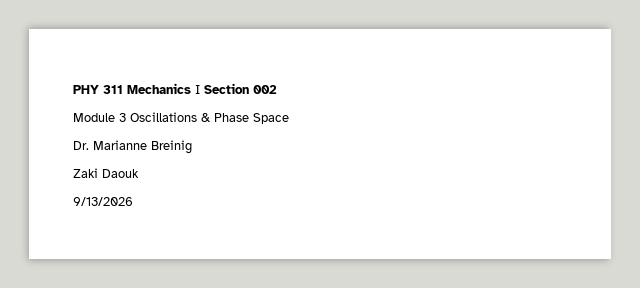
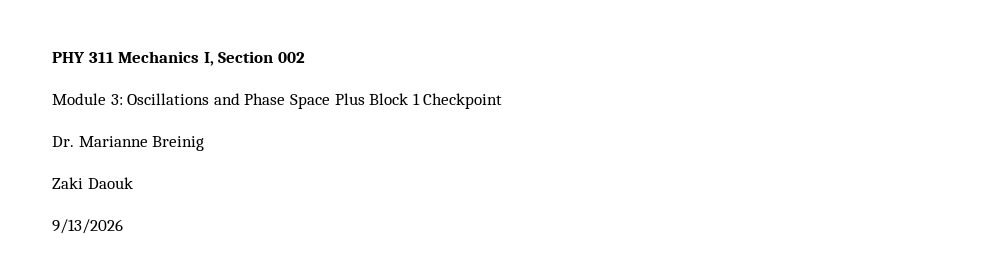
- PHY 311 Mechanics I Section 002
+ PHY 311 Mechanics I, Section 002
- Module 3 Oscillations & Phase Space
+ Module 3: Oscillations and Phase Space Plus Block 1 Checkpoint

